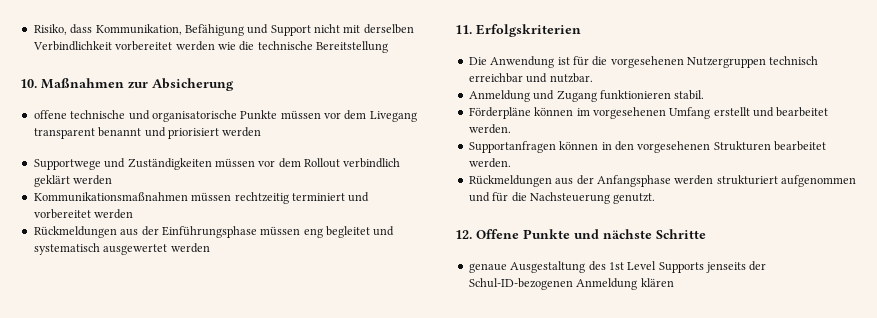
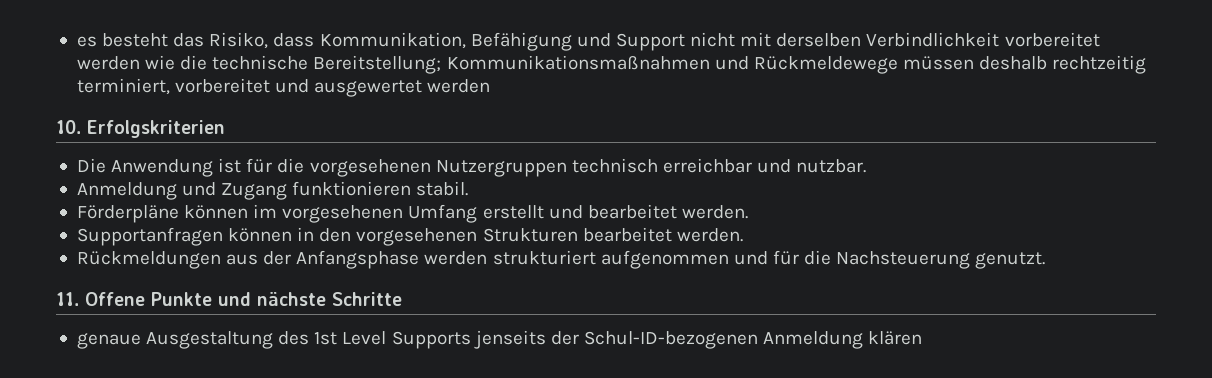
- Risiko, dass Kommunikation, Befähigung und Support nicht mit derselben Verbindlichkeit vorbereitet werden wie die technische Bereitstellung
- 10. Maßnahmen zur Absicherung
- offene technische und organisatorische Punkte müssen vor dem Livegang transparent benannt und priorisiert werden
- Supportwege und Zuständigkeiten müssen vor dem Rollout verbindlich geklärt werden
- Kommunikationsmaßnahmen müssen rechtzeitig terminiert und vorbereitet werden
- Rückmeldungen aus der Einführungsphase müssen eng begleitet und systematisch ausgewertet werden
+ es besteht das Risiko, dass Kommunikation, Befähigung und Support nicht mit derselben Verbindlichkeit vorbereitet werden wie die technische Bereitstellung; Kommunikationsmaßnahmen und Rückmeldewege müssen deshalb rechtzeitig terminiert, vorbereitet und ausgewertet werden
- 11. Erfolgskriterien
+ 10. Erfolgskriterien
- 12. Offene Punkte und nächste Schritte
+ 11. Offene Punkte und nächste Schritte

